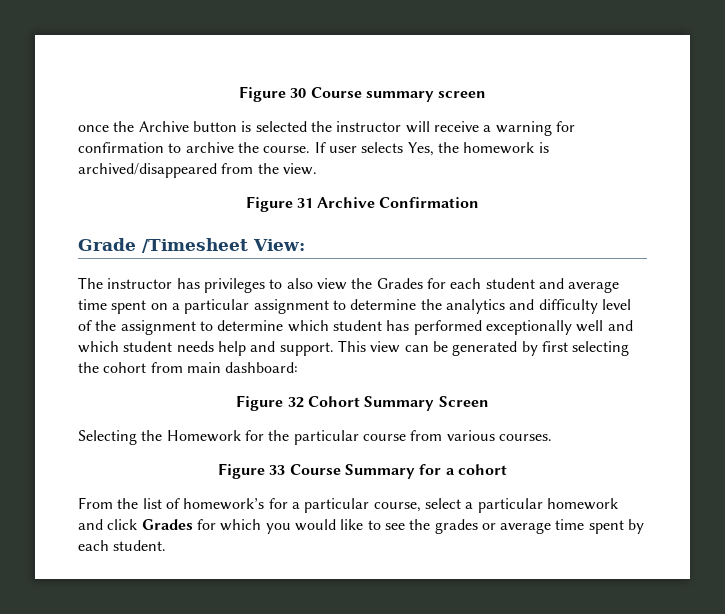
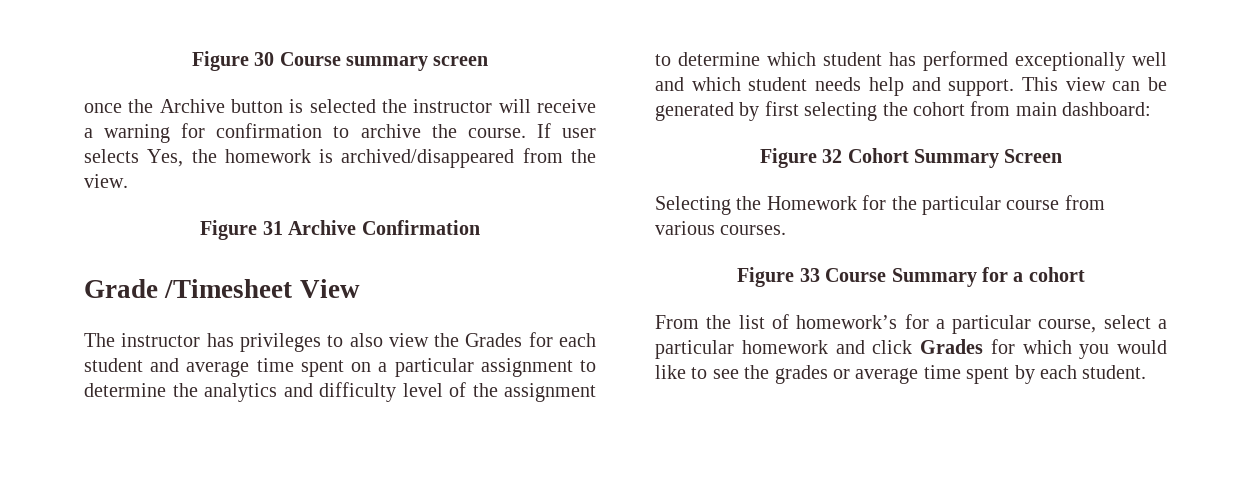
- Grade /Timesheet View:
+ Grade /Timesheet View

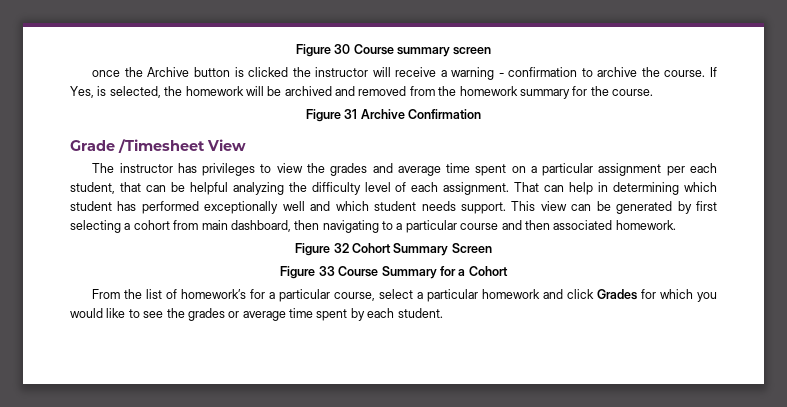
- once the Archive button is selected the instructor will receive a warning for confirmation to archive the course.
+ once the Archive button is clicked the instructor will receive a warning - confirmation to archive the course.
- If user selects Yes, the homework is archived/disappeared from the view.
+ If Yes, is selected, the homework will be archived and removed from the homework summary for the course.
- The instructor has privileges to also view the Grades for each student and average time spent on a particular assignment to determine the analytics and difficulty level of the assignment to determine which student has performed exceptionally well and which student needs help and support.
+ The instructor has privileges to view the grades and average time spent on a particular assignment per each student, that can be helpful analyzing the difficulty level of each assignment. That can help in determining which student has performed exceptionally well and which student needs support.
- This view can be generated by first selecting the cohort from main dashboard:
+ This view can be generated by first selecting a cohort from main dashboard, then navigating to a particular course and then associated homework.
- Selecting the Homework for the particular course from various courses.
- Figure 33 Course Summary for a cohort
+ Figure 33 Course Summary for a Cohort

